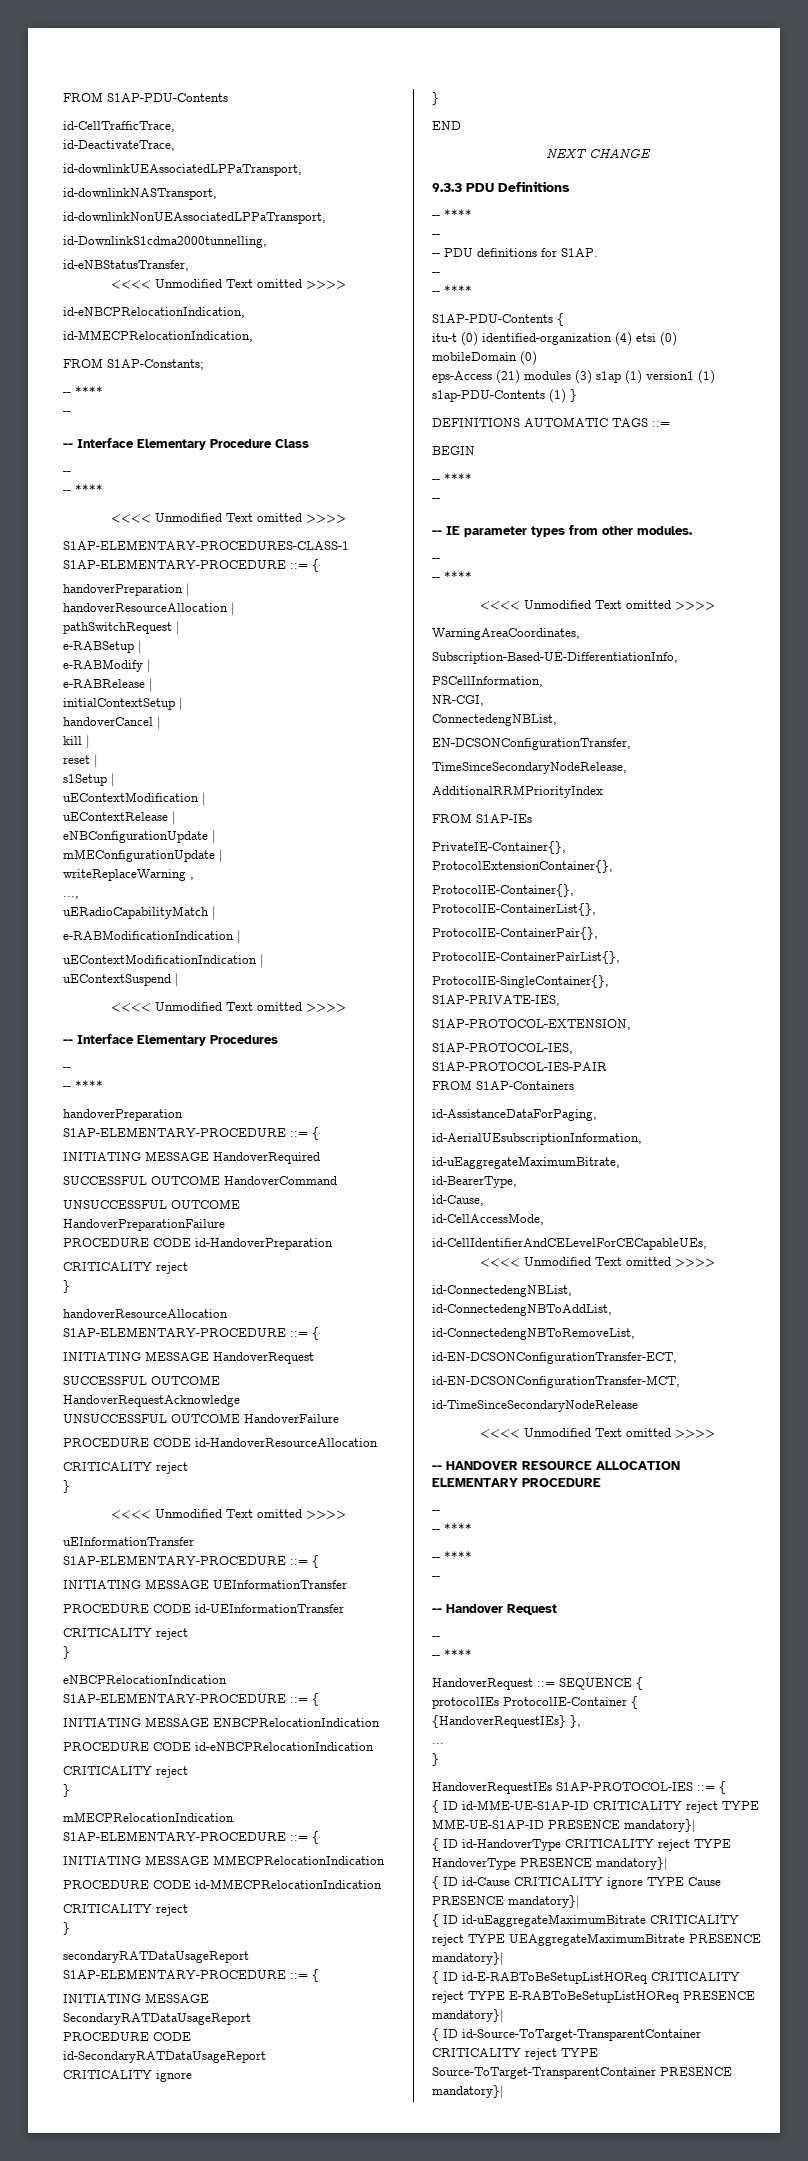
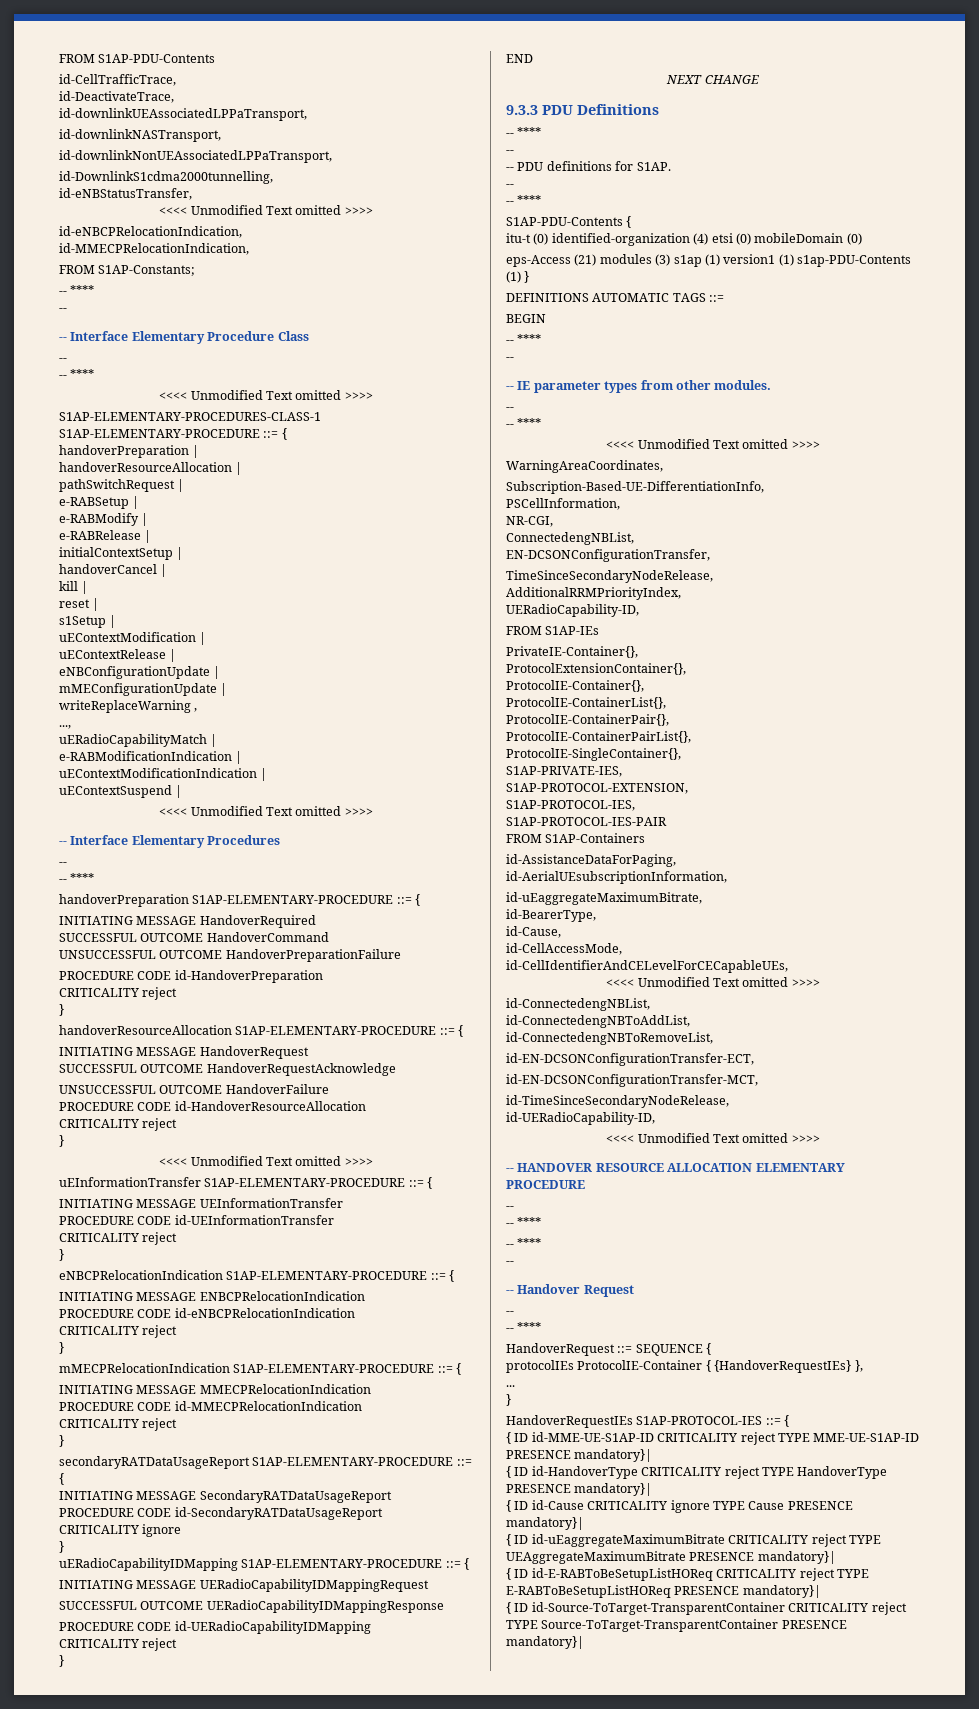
+ uERadioCapabilityIDMapping S1AP-ELEMENTARY-PROCEDURE ::= {
+ INITIATING MESSAGE UERadioCapabilityIDMappingRequest
+ SUCCESSFUL OUTCOME UERadioCapabilityIDMappingResponse
+ PROCEDURE CODE id-UERadioCapabilityIDMapping
+ CRITICALITY reject
+ }
- AdditionalRRMPriorityIndex
+ AdditionalRRMPriorityIndex,
+ UERadioCapability-ID,
- id-TimeSinceSecondaryNodeRelease
+ id-TimeSinceSecondaryNodeRelease,
+ id-UERadioCapability-ID,

